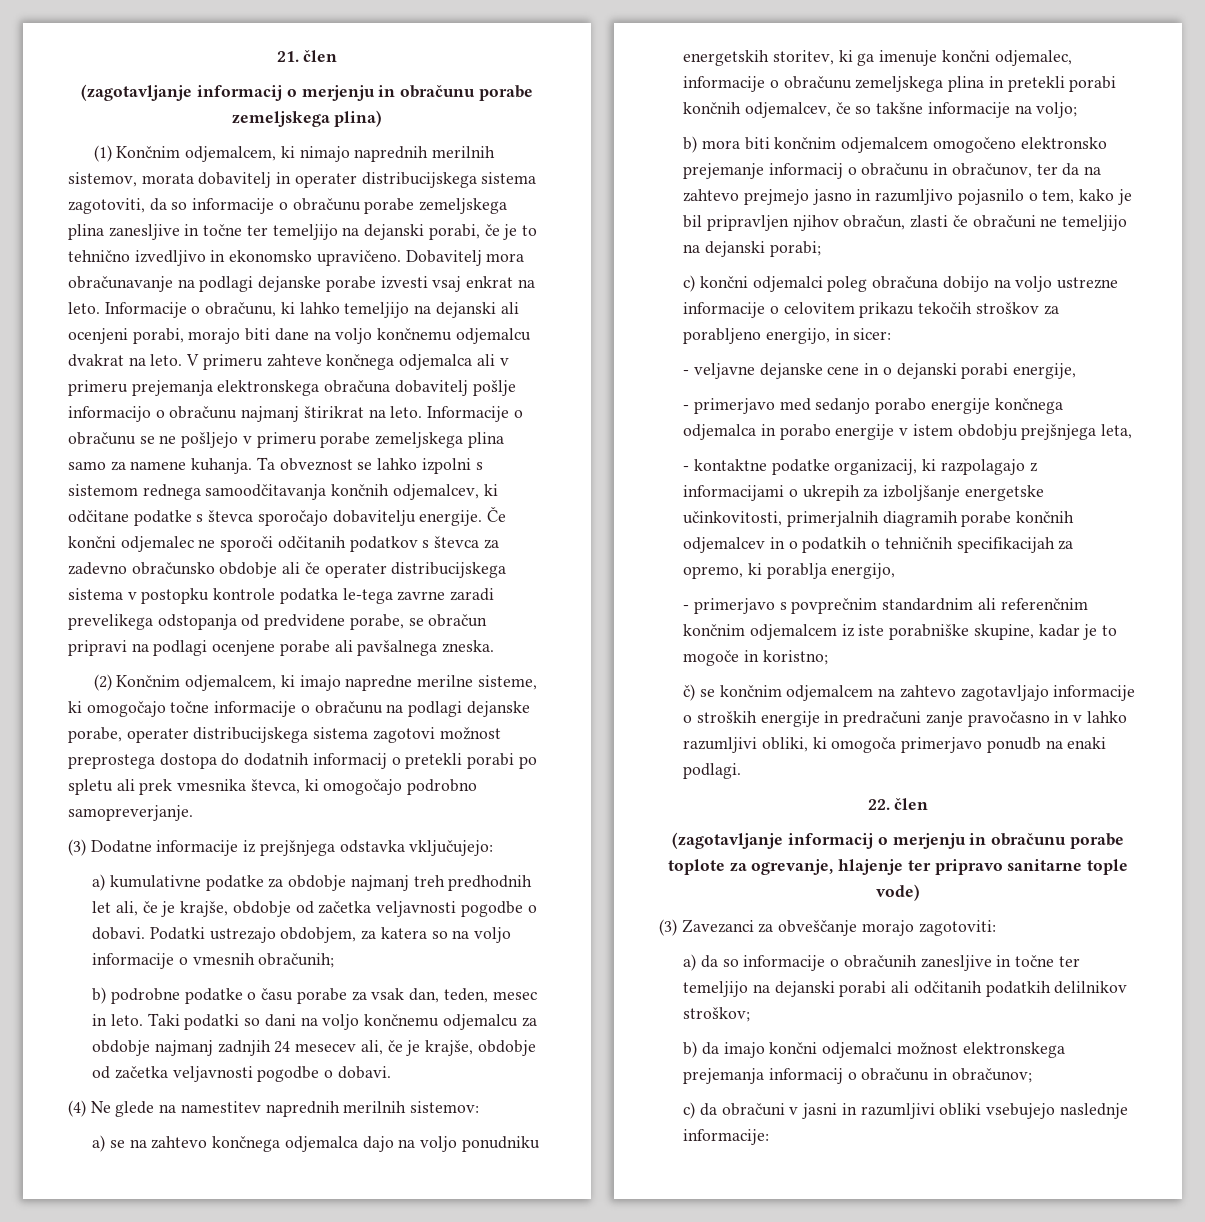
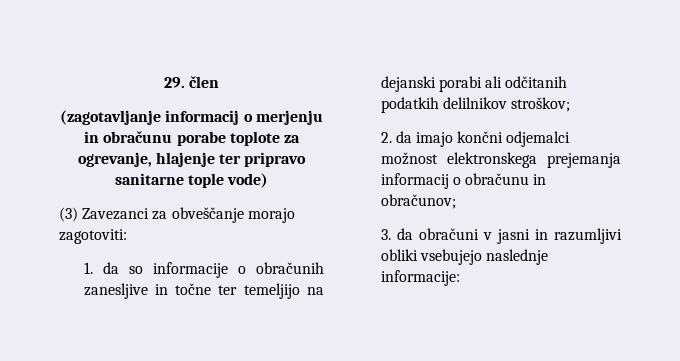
- 21. člen
- (zagotavljanje informacij o merjenju in obračunu porabe zemeljskega plina)
- (1) Končnim odjemalcem, ki nimajo naprednih merilnih sistemov, morata dobavitelj in operater distribucijskega sistema zagotoviti, da so informacije o obračunu porabe zemeljskega plina zanesljive in točne ter temeljijo na dejanski porabi, če je to tehnično izvedljivo in ekonomsko upravičeno. Dobavitelj mora obračunavanje na podlagi dejanske porabe izvesti vsaj enkrat na leto. Informacije o obračunu, ki lahko temeljijo na dejanski ali ocenjeni porabi, morajo biti dane na voljo končnemu odjemalcu dvakrat na leto. V primeru zahteve končnega odjemalca ali v primeru prejemanja elektronskega obračuna dobavitelj pošlje informacijo o obračunu najmanj štirikrat na leto. Informacije o obračunu se ne pošljejo v primeru porabe zemeljskega plina samo za namene kuhanja. Ta obveznost se lahko izpolni s sistemom rednega samoodčitavanja končnih odjemalcev, ki odčitane podatke s števca sporočajo dobavitelju energije. Če končni odjemalec ne sporoči odčitanih podatkov s števca za zadevno obračunsko obdobje ali če operater distribucijskega sistema v postopku kontrole podatka le-tega zavrne zaradi prevelikega odstopanja od predvidene porabe, se obračun pripravi na podlagi ocenjene porabe ali pavšalnega zneska.
- (2) Končnim odjemalcem, ki imajo napredne merilne sisteme, ki omogočajo točne informacije o obračunu na podlagi dejanske porabe, operater distribucijskega sistema zagotovi možnost preprostega dostopa do dodatnih informacij o pretekli porabi po spletu ali prek vmesnika števca, ki omogočajo podrobno samopreverjanje.
- (3) Dodatne informacije iz prejšnjega odstavka vključujejo:
- a) kumulativne podatke za obdobje najmanj treh predhodnih let ali, če je krajše, obdobje od začetka veljavnosti pogodbe o dobavi. Podatki ustrezajo obdobjem, za katera so na voljo informacije o vmesnih obračunih;
- b) podrobne podatke o času porabe za vsak dan, teden, mesec in leto. Taki podatki so dani na voljo končnemu odjemalcu za obdobje najmanj zadnjih 24 mesecev ali, če je krajše, obdobje od začetka veljavnosti pogodbe o dobavi.
- (4) Ne glede na namestitev naprednih merilnih sistemov:
- a) se na zahtevo končnega odjemalca dajo na voljo ponudniku energetskih storitev, ki ga imenuje končni odjemalec, informacije o obračunu zemeljskega plina in pretekli porabi končnih odjemalcev, če so takšne informacije na voljo;
- b) mora biti končnim odjemalcem omogočeno elektronsko prejemanje informacij o obračunu in obračunov, ter da na zahtevo prejmejo jasno in razumljivo pojasnilo o tem, kako je bil pripravljen njihov obračun, zlasti če obračuni ne temeljijo na dejanski porabi;
- c) končni odjemalci poleg obračuna dobijo na voljo ustrezne informacije o celovitem prikazu tekočih stroškov za porabljeno energijo, in sicer:
- - veljavne dejanske cene in o dejanski porabi energije,
- - primerjavo med sedanjo porabo energije končnega odjemalca in porabo energije v istem obdobju prejšnjega leta,
- - kontaktne podatke organizacij, ki razpolagajo z informacijami o ukrepih za izboljšanje energetske učinkovitosti, primerjalnih diagramih porabe končnih odjemalcev in o podatkih o tehničnih specifikacijah za opremo, ki porablja energijo,
- - primerjavo s povprečnim standardnim ali referenčnim končnim odjemalcem iz iste porabniške skupine, kadar je to mogoče in koristno;
- č) se končnim odjemalcem na zahtevo zagotavljajo informacije o stroških energije in predračuni zanje pravočasno in v lahko razumljivi obliki, ki omogoča primerjavo ponudb na enaki podlagi.
- 22. člen
+ 29. člen
- a) da so informacije o obračunih zanesljive in točne ter temeljijo na dejanski porabi ali odčitanih podatkih delilnikov stroškov;
+ 1. da so informacije o obračunih zanesljive in točne ter temeljijo na dejanski porabi ali odčitanih podatkih delilnikov stroškov;
- b) da imajo končni odjemalci možnost elektronskega prejemanja informacij o obračunu in obračunov;
+ 2. da imajo končni odjemalci možnost elektronskega prejemanja informacij o obračunu in obračunov;
- c) da obračuni v jasni in razumljivi obliki vsebujejo naslednje informacije:
+ 3. da obračuni v jasni in razumljivi obliki vsebujejo naslednje informacije:

